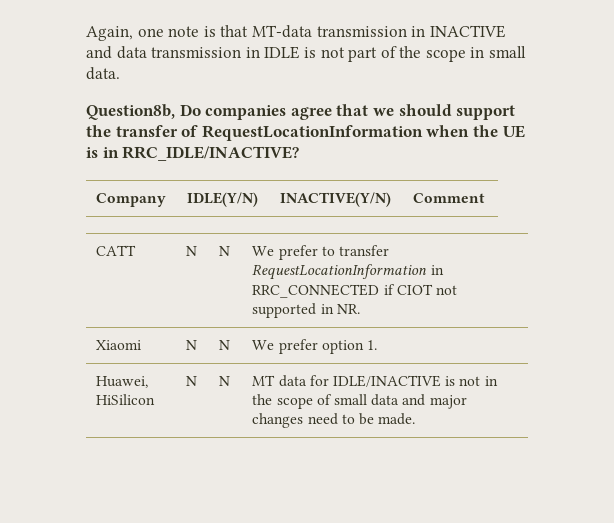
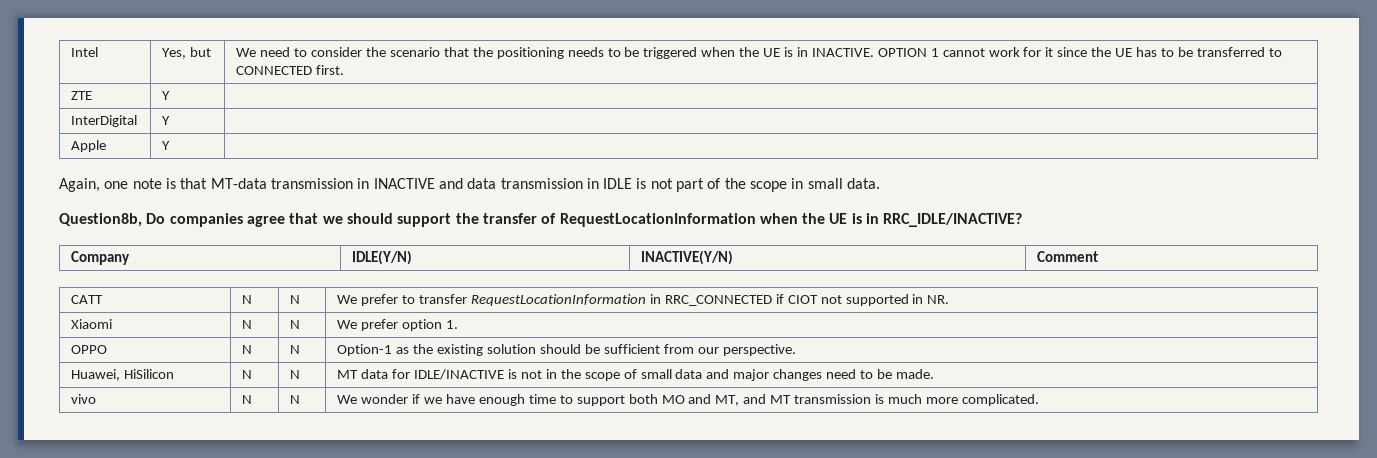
+ Intel | Yes, but | We need to consider the scenario that the positioning needs to be triggered when the UE is in INACTIVE. OPTION 1 cannot work for it since the UE has to be transferred to CONNECTED first.
+ ZTE | Y |
+ InterDigital | Y |
+ Apple | Y |
+ OPPO | N | N | Option-1 as the existing solution should be sufficient from our perspective.
+ vivo | N | N | We wonder if we have enough time to support both MO and MT, and MT transmission is much more complicated.

